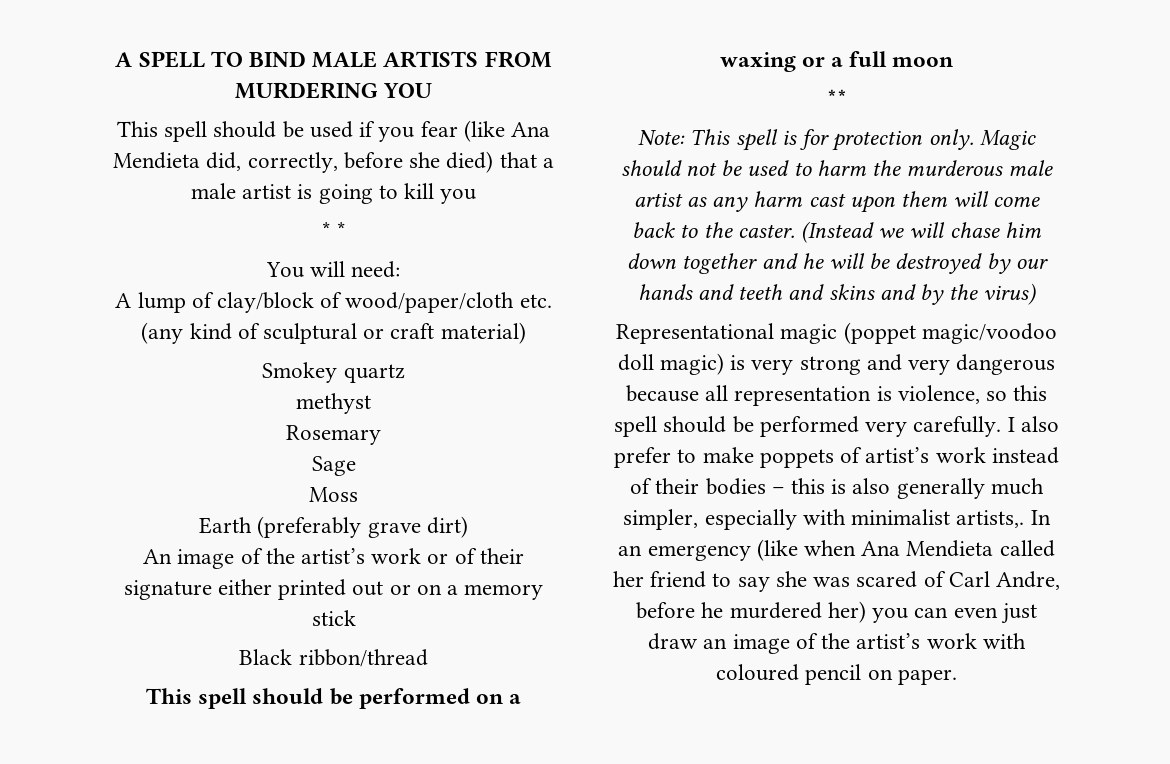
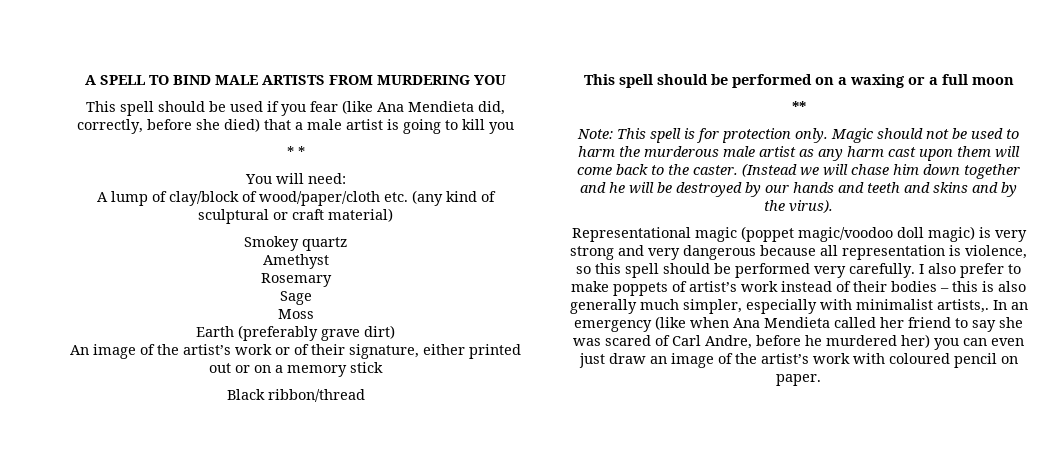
- methyst
+ Amethyst
- An image of the artist’s work or of their signature either printed out or on a memory stick
+ An image of the artist’s work or of their signature, either printed out or on a memory stick
- (Instead we will chase him down together and he will be destroyed by our hands and teeth and skins and by the virus)
+ (Instead we will chase him down together and he will be destroyed by our hands and teeth and skins and by the virus).

